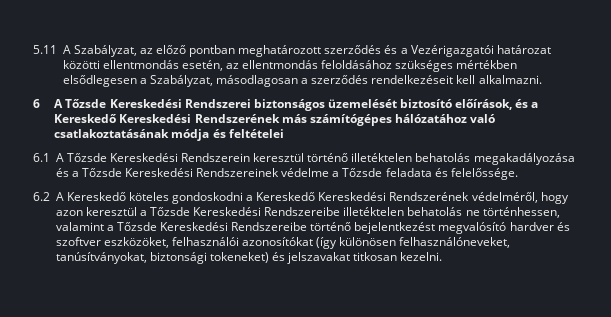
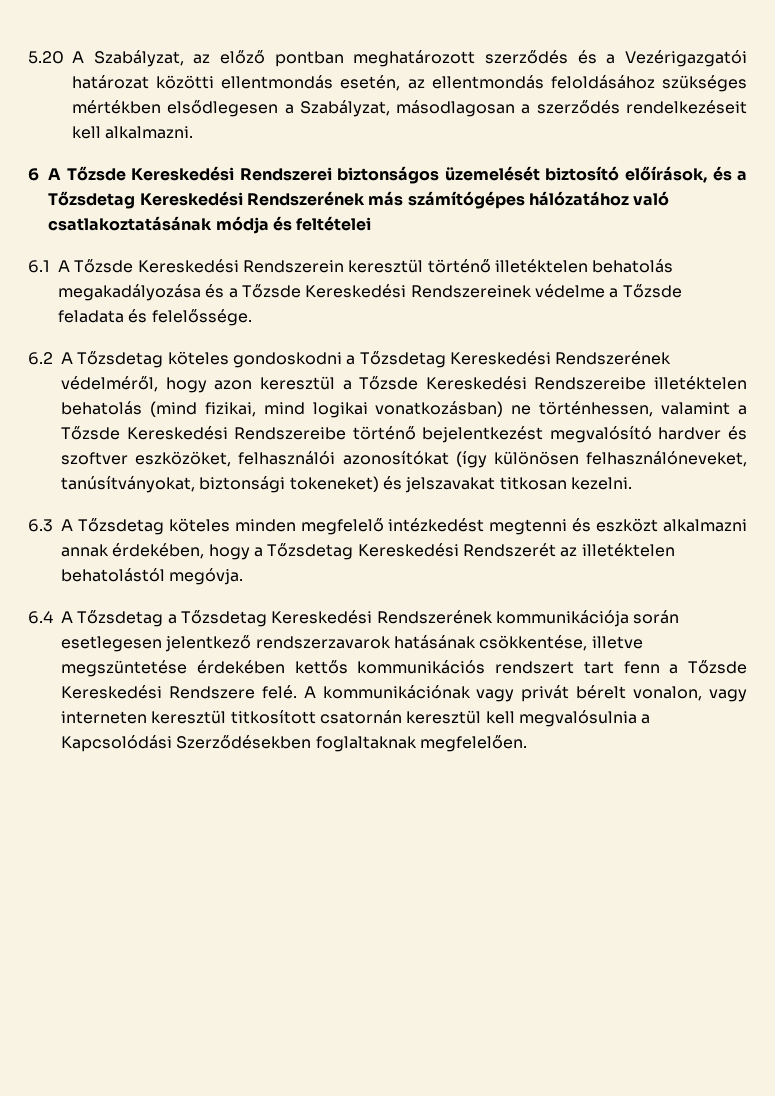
- 5.11 A Szabályzat, az előző pontban meghatározott szerződés és a Vezérigazgatói határozat közötti ellentmondás esetén, az ellentmondás feloldásához szükséges mértékben elsődlegesen a Szabályzat, másodlagosan a szerződés rendelkezéseit kell alkalmazni.
+ 5.20 A Szabályzat, az előző pontban meghatározott szerződés és a Vezérigazgatói határozat közötti ellentmondás esetén, az ellentmondás feloldásához szükséges mértékben elsődlegesen a Szabályzat, másodlagosan a szerződés rendelkezéseit kell alkalmazni.
- 6 A Tőzsde Kereskedési Rendszerei biztonságos üzemelését biztosító előírások, és a Kereskedő Kereskedési Rendszerének más számítógépes hálózatához való csatlakoztatásának módja és feltételei
+ 6 A Tőzsde Kereskedési Rendszerei biztonságos üzemelését biztosító előírások, és a Tőzsdetag Kereskedési Rendszerének más számítógépes hálózatához való csatlakoztatásának módja és feltételei
- 6.2 A Kereskedő köteles gondoskodni a Kereskedő Kereskedési Rendszerének védelméről, hogy azon keresztül a Tőzsde Kereskedési Rendszereibe illetéktelen behatolás ne történhessen, valamint a Tőzsde Kereskedési Rendszereibe történő bejelentkezést megvalósító hardver és szoftver eszközöket, felhasználói azonosítókat (így különösen felhasználóneveket, tanúsítványokat, biztonsági tokeneket) és jelszavakat titkosan kezelni.
+ 6.2 A Tőzsdetag köteles gondoskodni a Tőzsdetag Kereskedési Rendszerének védelméről, hogy azon keresztül a Tőzsde Kereskedési Rendszereibe illetéktelen behatolás (mind fizikai, mind logikai vonatkozásban) ne történhessen, valamint a Tőzsde Kereskedési Rendszereibe történő bejelentkezést megvalósító hardver és szoftver eszközöket, felhasználói azonosítókat (így különösen felhasználóneveket, tanúsítványokat, biztonsági tokeneket) és jelszavakat titkosan kezelni.
+ 6.3 A Tőzsdetag köteles minden megfelelő intézkedést megtenni és eszközt alkalmazni annak érdekében, hogy a Tőzsdetag Kereskedési Rendszerét az illetéktelen behatolástól megóvja.
+ 6.4 A Tőzsdetag a Tőzsdetag Kereskedési Rendszerének kommunikációja során esetlegesen jelentkező rendszerzavarok hatásának csökkentése, illetve megszüntetése érdekében kettős kommunikációs rendszert tart fenn a Tőzsde Kereskedési Rendszere felé. A kommunikációnak vagy privát bérelt vonalon, vagy interneten keresztül titkosított csatornán keresztül kell megvalósulnia a Kapcsolódási Szerződésekben foglaltaknak megfelelően.

